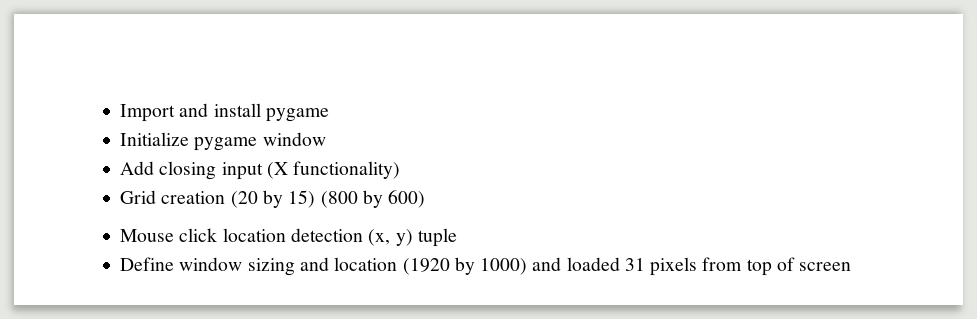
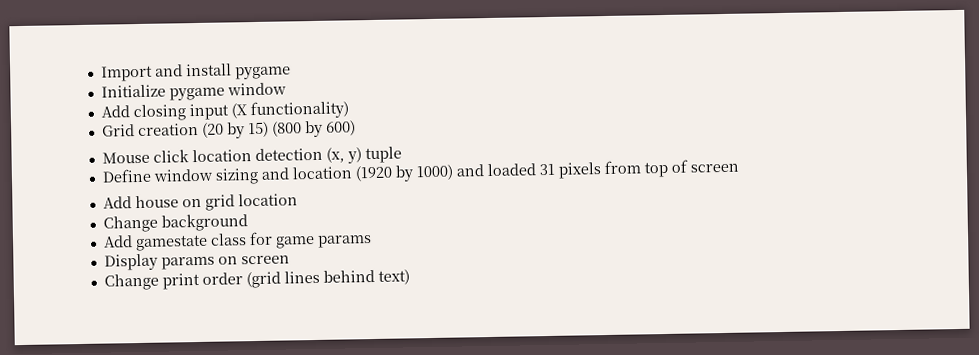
+ Add house on grid location
+ Change background
+ Add gamestate class for game params
+ Display params on screen
+ Change print order (grid lines behind text)

